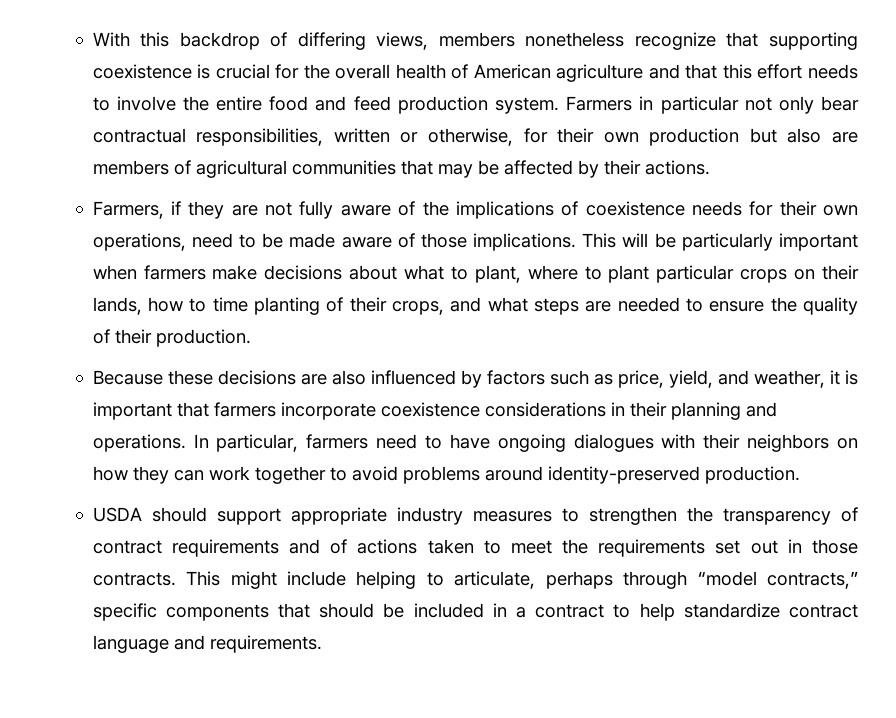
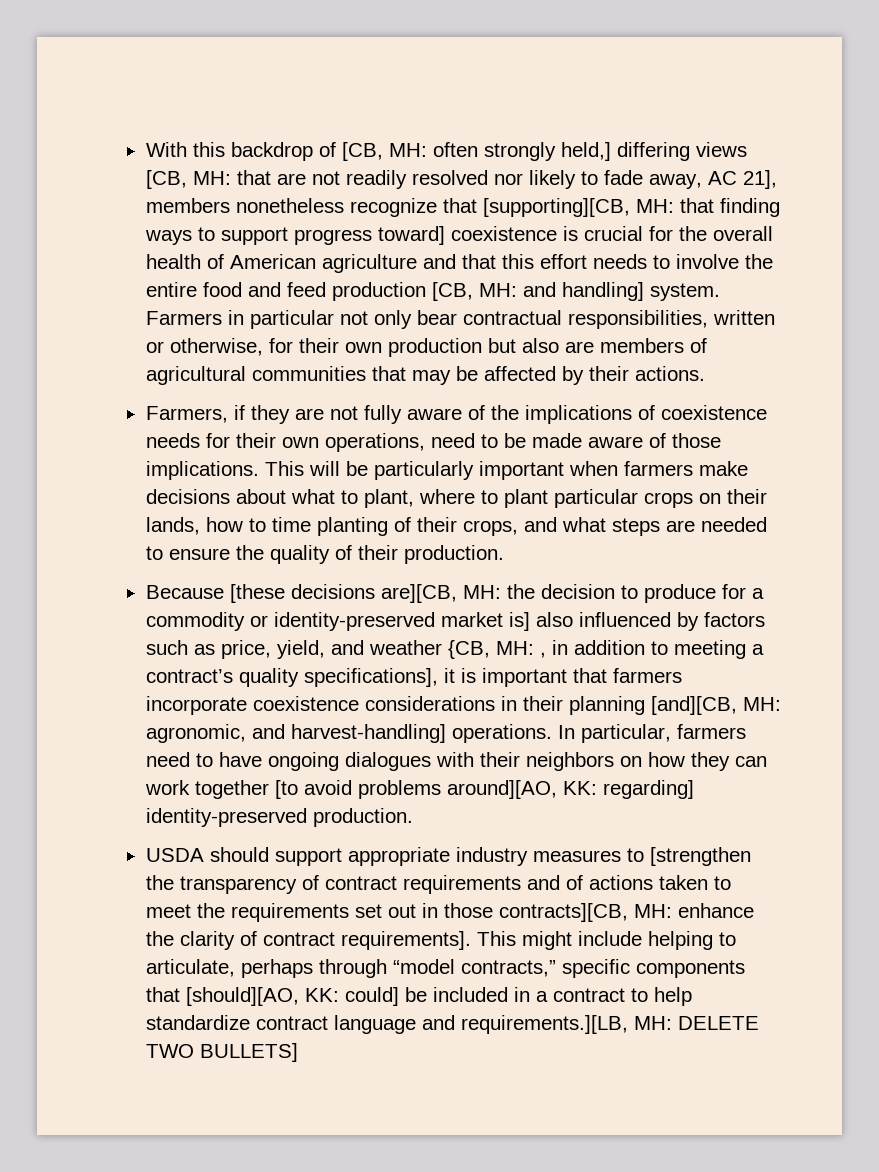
- With this backdrop of differing views, members nonetheless recognize that supporting coexistence is crucial for the overall health of American agriculture and that this effort needs to involve the entire food and feed production system.
+ With this backdrop of [CB, MH: often strongly held,] differing views [CB, MH: that are not readily resolved nor likely to fade away, AC 21], members nonetheless recognize that [supporting][CB, MH: that finding ways to support progress toward] coexistence is crucial for the overall health of American agriculture and that this effort needs to involve the entire food and feed production [CB, MH: and handling] system.
- Because these decisions are also influenced by factors such as price, yield, and weather, it is important that farmers incorporate coexistence considerations in their planning and operations.
+ Because [these decisions are][CB, MH: the decision to produce for a commodity or identity-preserved market is] also influenced by factors such as price, yield, and weather {CB, MH: , in addition to meeting a contract’s quality specifications], it is important that farmers incorporate coexistence considerations in their planning [and][CB, MH: agronomic, and harvest-handling] operations.
- In particular, farmers need to have ongoing dialogues with their neighbors on how they can work together to avoid problems around identity-preserved production.
+ In particular, farmers need to have ongoing dialogues with their neighbors on how they can work together [to avoid problems around][AO, KK: regarding] identity-preserved production.
- USDA should support appropriate industry measures to strengthen the transparency of contract requirements and of actions taken to meet the requirements set out in those contracts.
+ USDA should support appropriate industry measures to [strengthen the transparency of contract requirements and of actions taken to meet the requirements set out in those contracts][CB, MH: enhance the clarity of contract requirements].
- This might include helping to articulate, perhaps through “model contracts,” specific components that should be included in a contract to help standardize contract language and requirements.
+ This might include helping to articulate, perhaps through “model contracts,” specific components that [should][AO, KK: could] be included in a contract to help standardize contract language and requirements.][LB, MH: DELETE TWO BULLETS]

